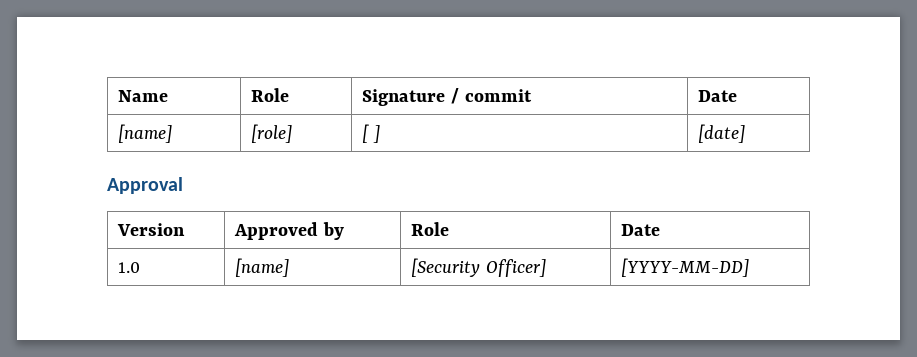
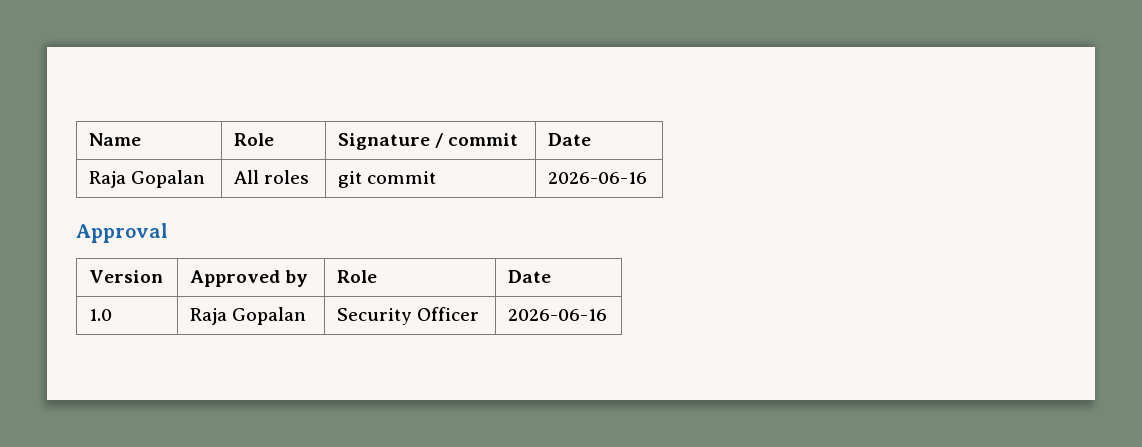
- [name] | [role] | [ ] | [date]
+ Raja Gopalan | All roles | git commit | 2026-06-16
- 1.0 | [name] | [Security Officer] | [YYYY-MM-DD]
+ 1.0 | Raja Gopalan | Security Officer | 2026-06-16

